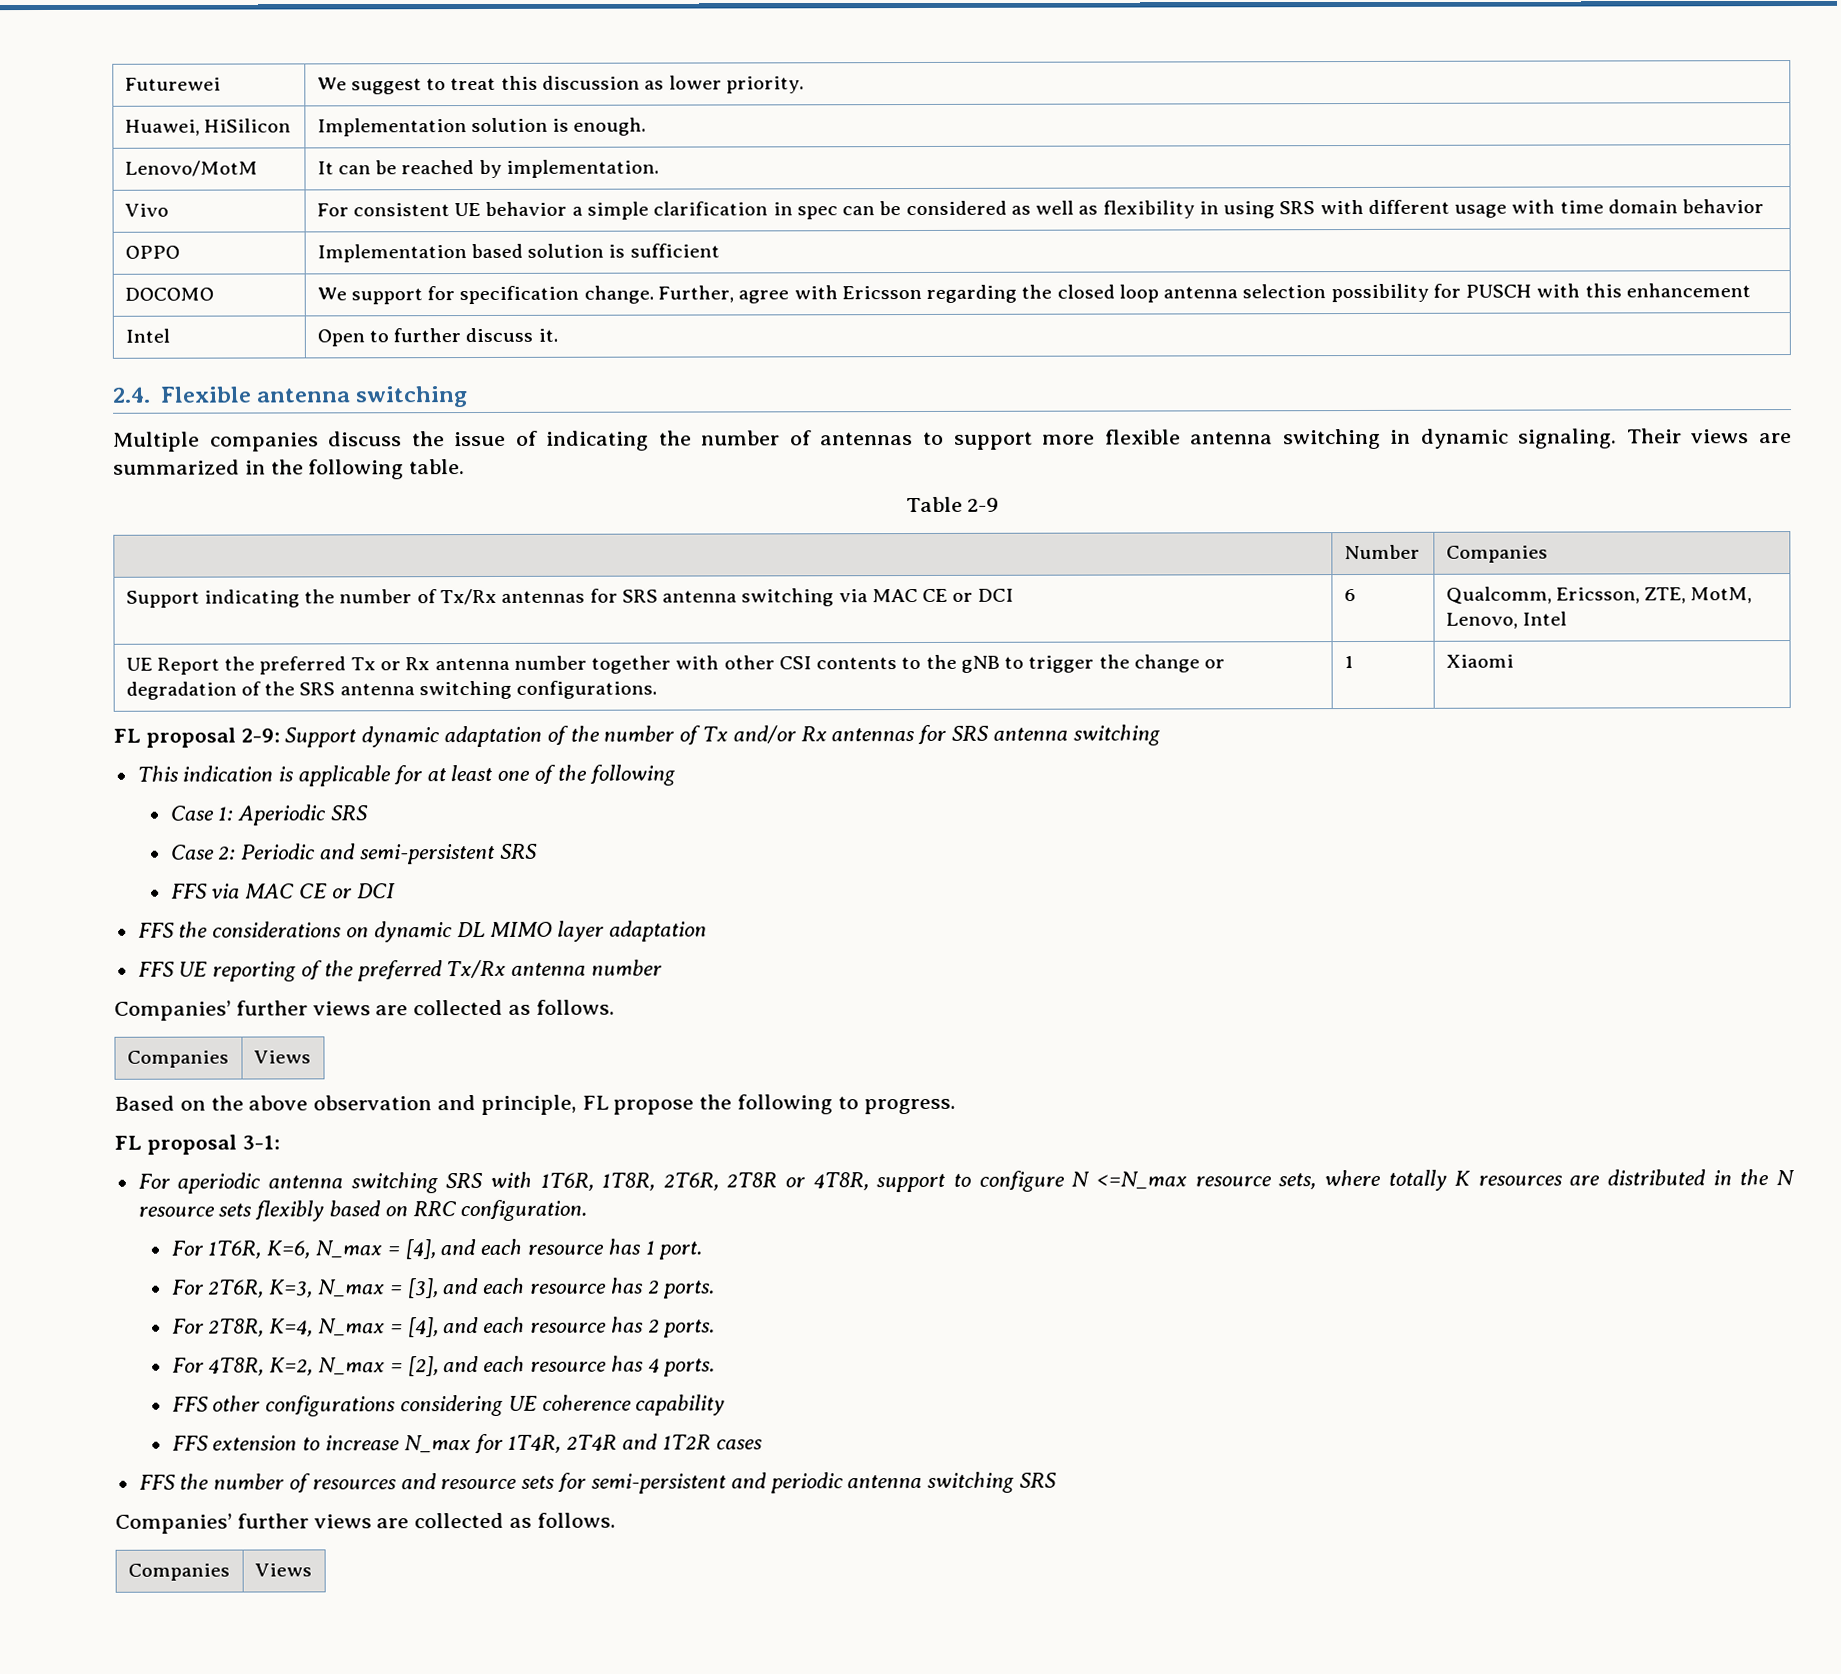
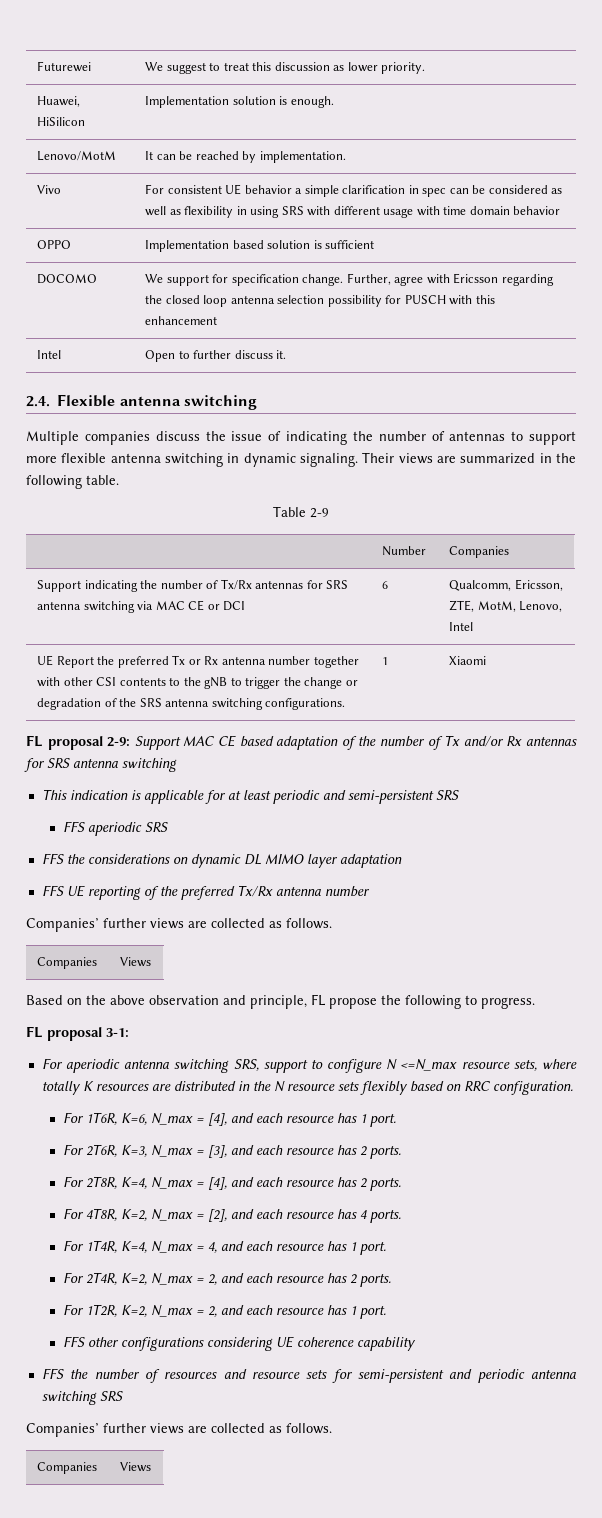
- FL proposal 2-9: Support dynamic adaptation of the number of Tx and/or Rx antennas for SRS antenna switching
+ FL proposal 2-9: Support MAC CE based adaptation of the number of Tx and/or Rx antennas for SRS antenna switching
- This indication is applicable for at least one of the following
- Case 1: Aperiodic SRS
- Case 2: Periodic and semi-persistent SRS
+ This indication is applicable for at least periodic and semi-persistent SRS
- FFS via MAC CE or DCI
+ FFS aperiodic SRS
- For aperiodic antenna switching SRS with 1T6R, 1T8R, 2T6R, 2T8R or 4T8R, support to configure N <=N_max resource sets, where totally K resources are distributed in the N resource sets flexibly based on RRC configuration.
+ For aperiodic antenna switching SRS, support to configure N <=N_max resource sets, where totally K resources are distributed in the N resource sets flexibly based on RRC configuration.
+ For 1T4R, K=4, N_max = 4, and each resource has 1 port.
+ For 2T4R, K=2, N_max = 2, and each resource has 2 ports.
+ For 1T2R, K=2, N_max = 2, and each resource has 1 port.
- FFS extension to increase N_max for 1T4R, 2T4R and 1T2R cases

